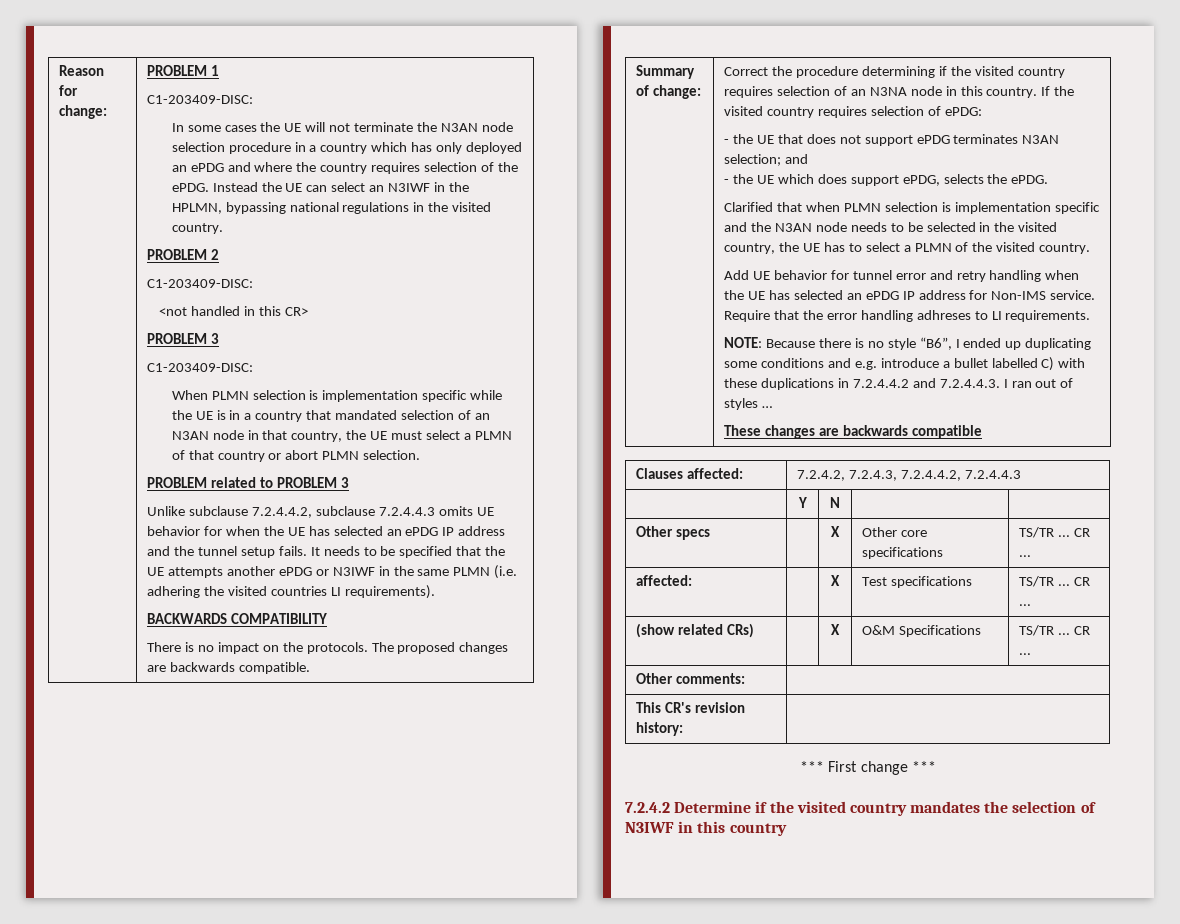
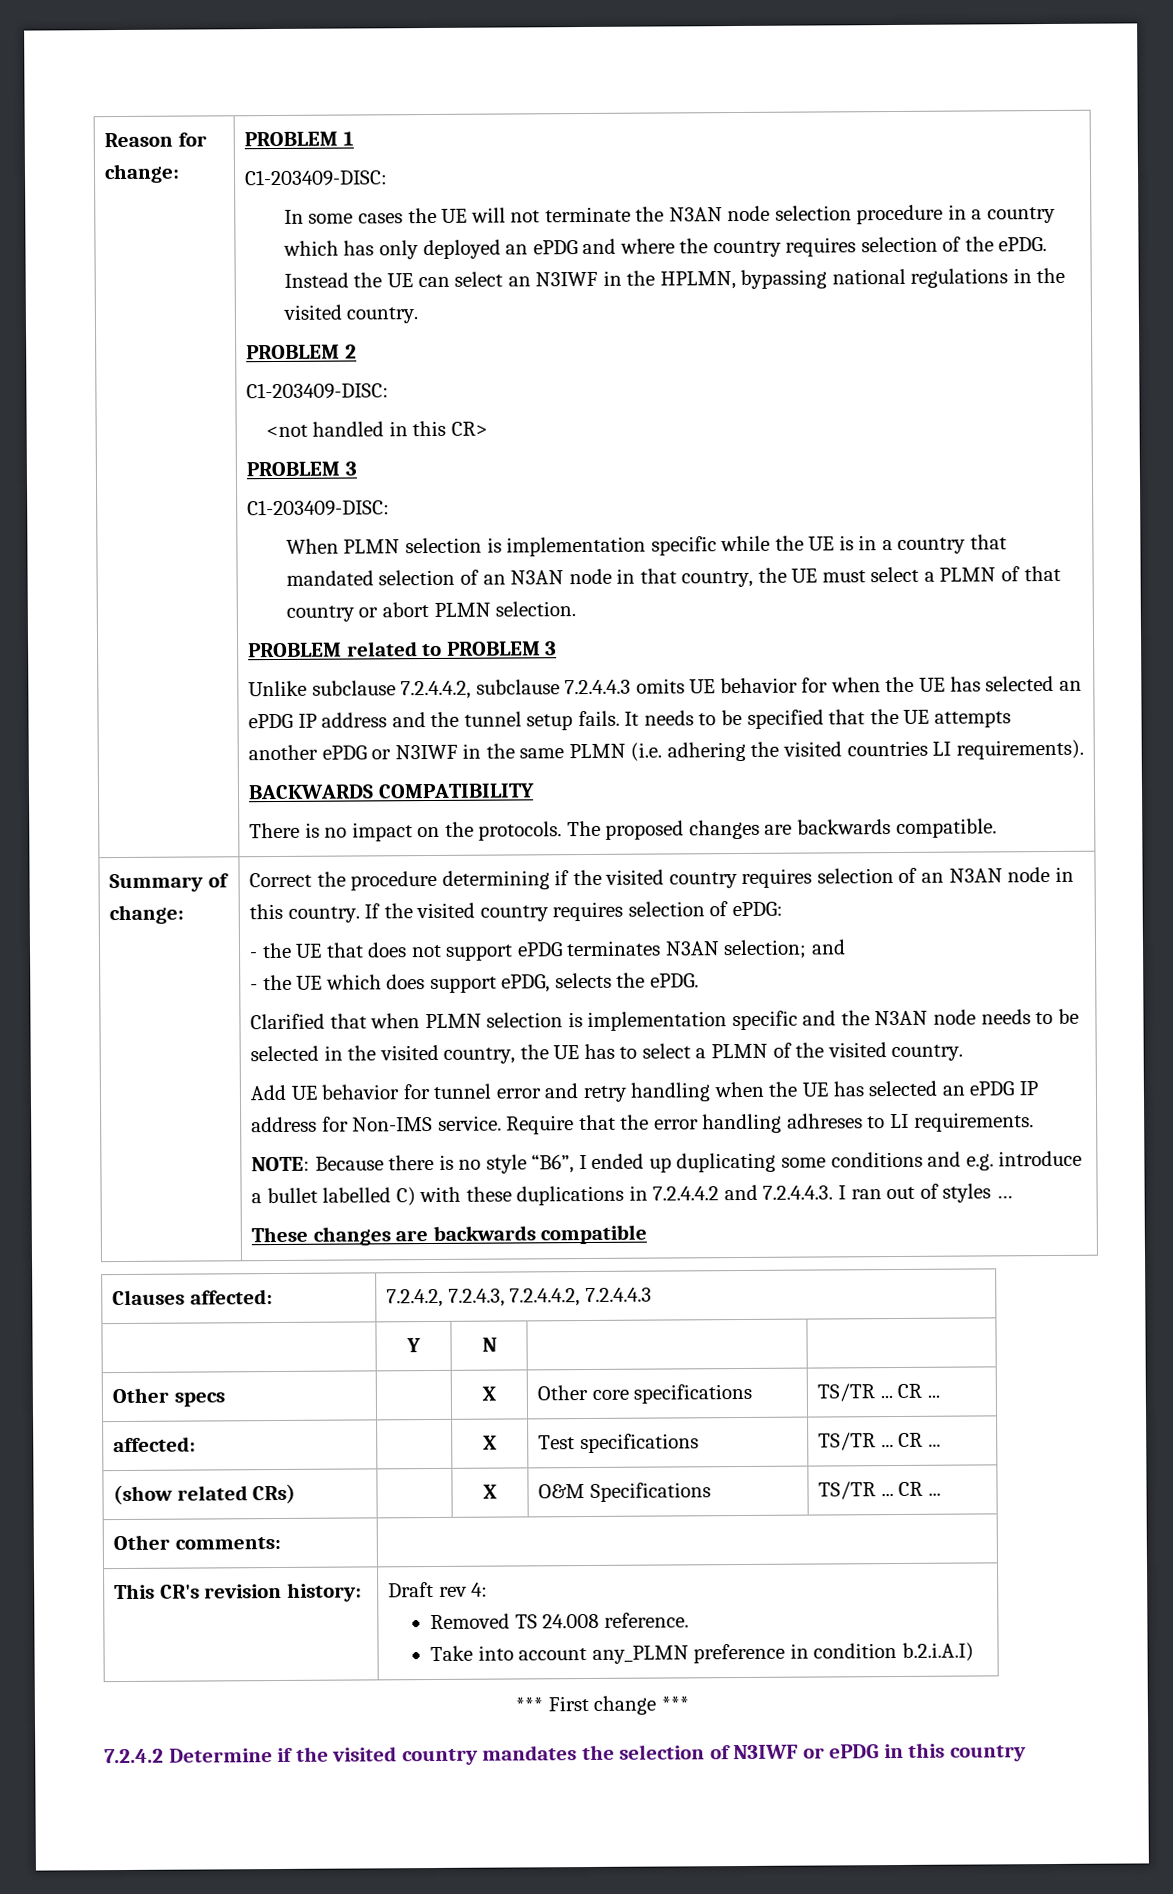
- Correct the procedure determining if the visited country requires selection of an N3NA node in this country.
+ Correct the procedure determining if the visited country requires selection of an N3AN node in this country.
- This CR's revision history: |
+ This CR's revision history: | Draft rev 4:
+ Removed TS 24.008 reference.
+ Take into account any_PLMN preference in condition b.2.i.A.I)
- 7.2.4.2 Determine if the visited country mandates the selection of N3IWF in this country
+ 7.2.4.2 Determine if the visited country mandates the selection of N3IWF or ePDG in this country

